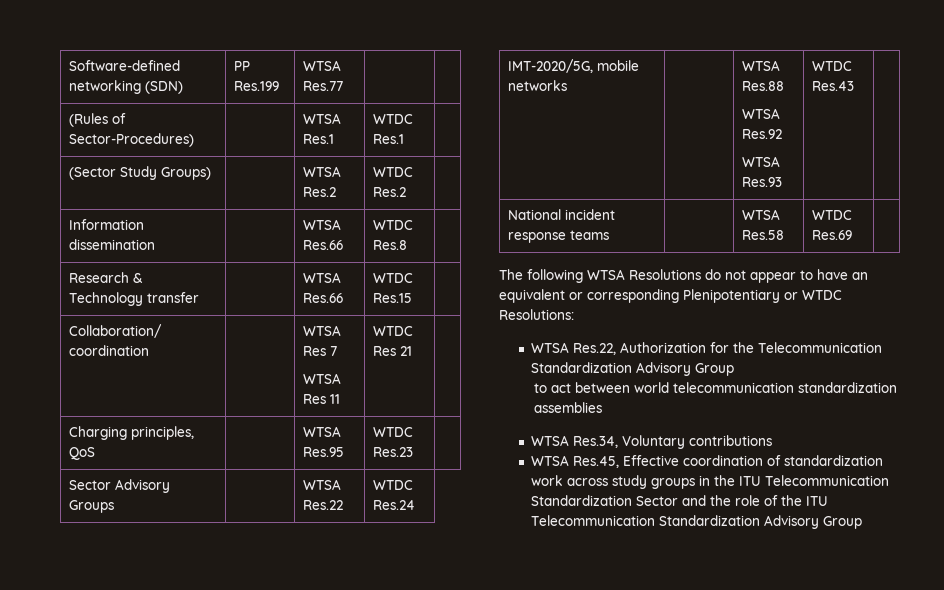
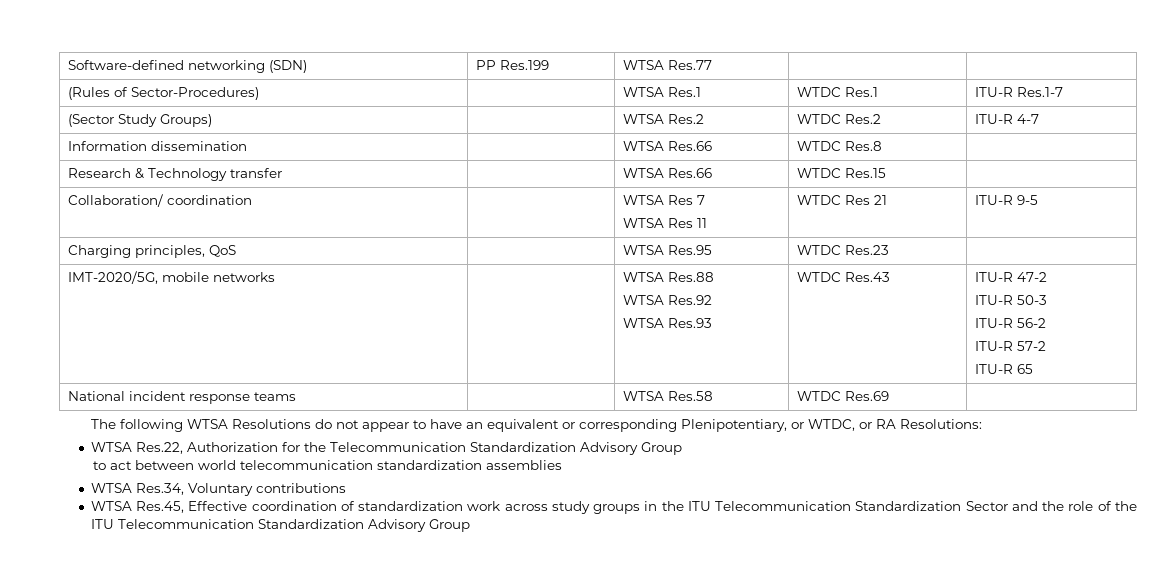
- (Rules of Sector-Procedures) | | WTSA Res.1 | WTDC Res.1 |
+ (Rules of Sector-Procedures) | | WTSA Res.1 | WTDC Res.1 | ITU-R Res.1-7
- (Sector Study Groups) | | WTSA Res.2 | WTDC Res.2 |
+ (Sector Study Groups) | | WTSA Res.2 | WTDC Res.2 | ITU-R 4-7
  Collaboration/ coordination | | WTSA Res 7
- WTSA Res 11 | WTDC Res 21 |
+ WTSA Res 11 | WTDC Res 21 | ITU-R 9-5
- Sector Advisory Groups | | WTSA Res.22 | WTDC Res.24
  IMT-2020/5G, mobile networks | | WTSA Res.88
  WTSA Res.92
- WTSA Res.93 | WTDC Res.43 |
+ WTSA Res.93 | WTDC Res.43 | ITU-R 47-2
+ ITU-R 50-3
+ ITU-R 56-2
+ ITU-R 57-2
+ ITU-R 65
- The following WTSA Resolutions do not appear to have an equivalent or corresponding Plenipotentiary or WTDC Resolutions:
+ The following WTSA Resolutions do not appear to have an equivalent or corresponding Plenipotentiary, or WTDC, or RA Resolutions:

